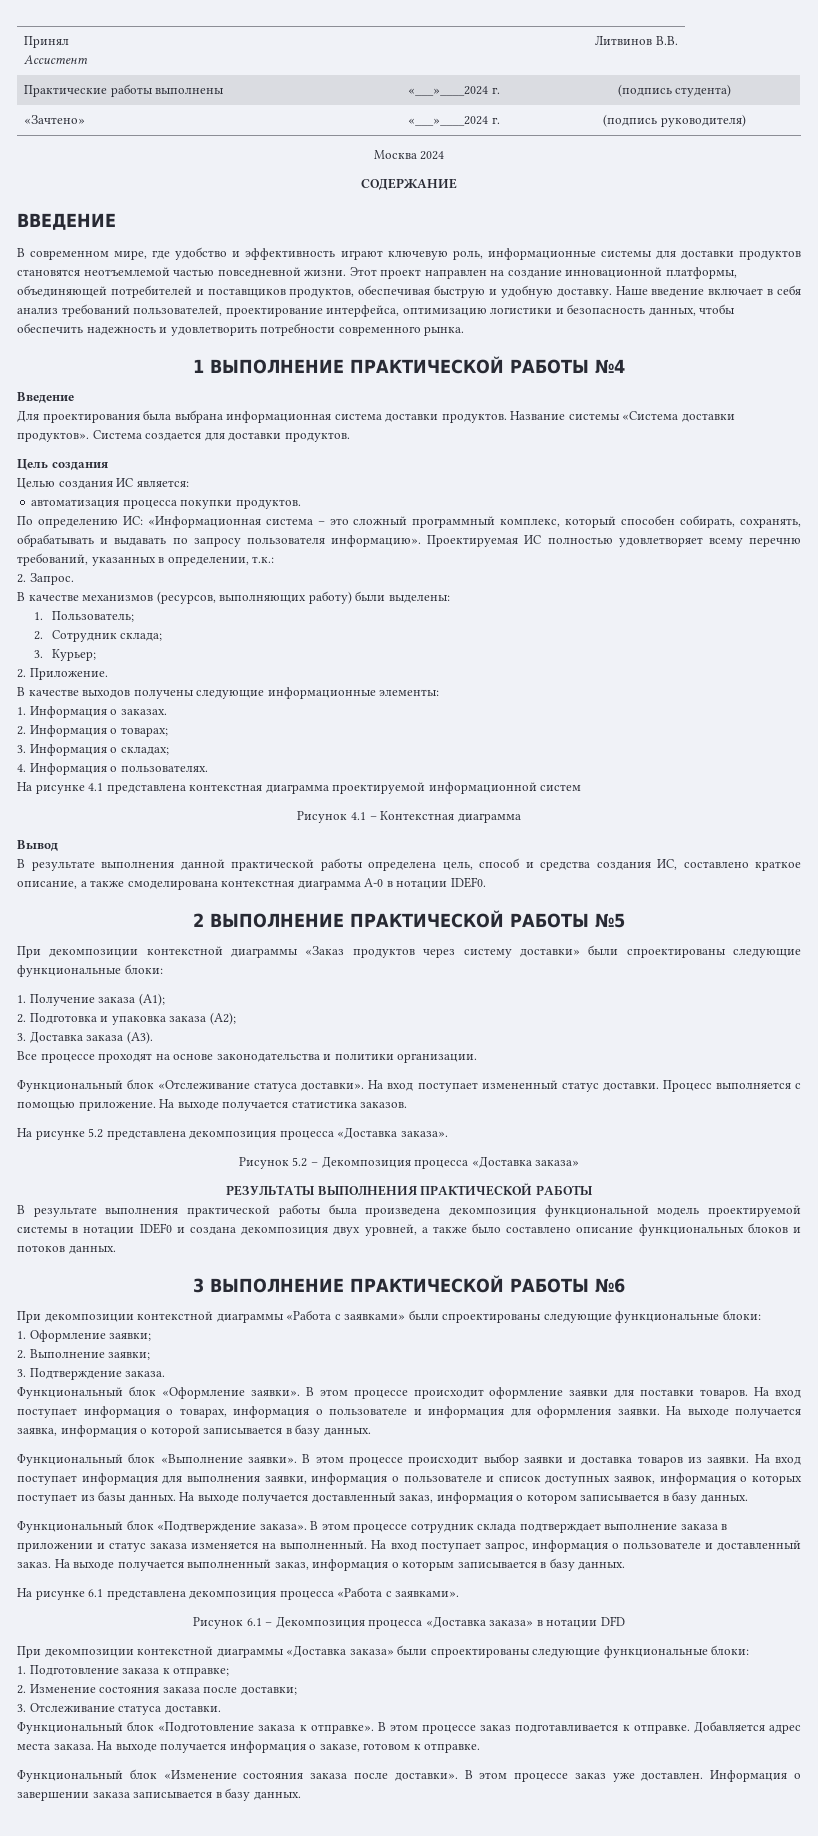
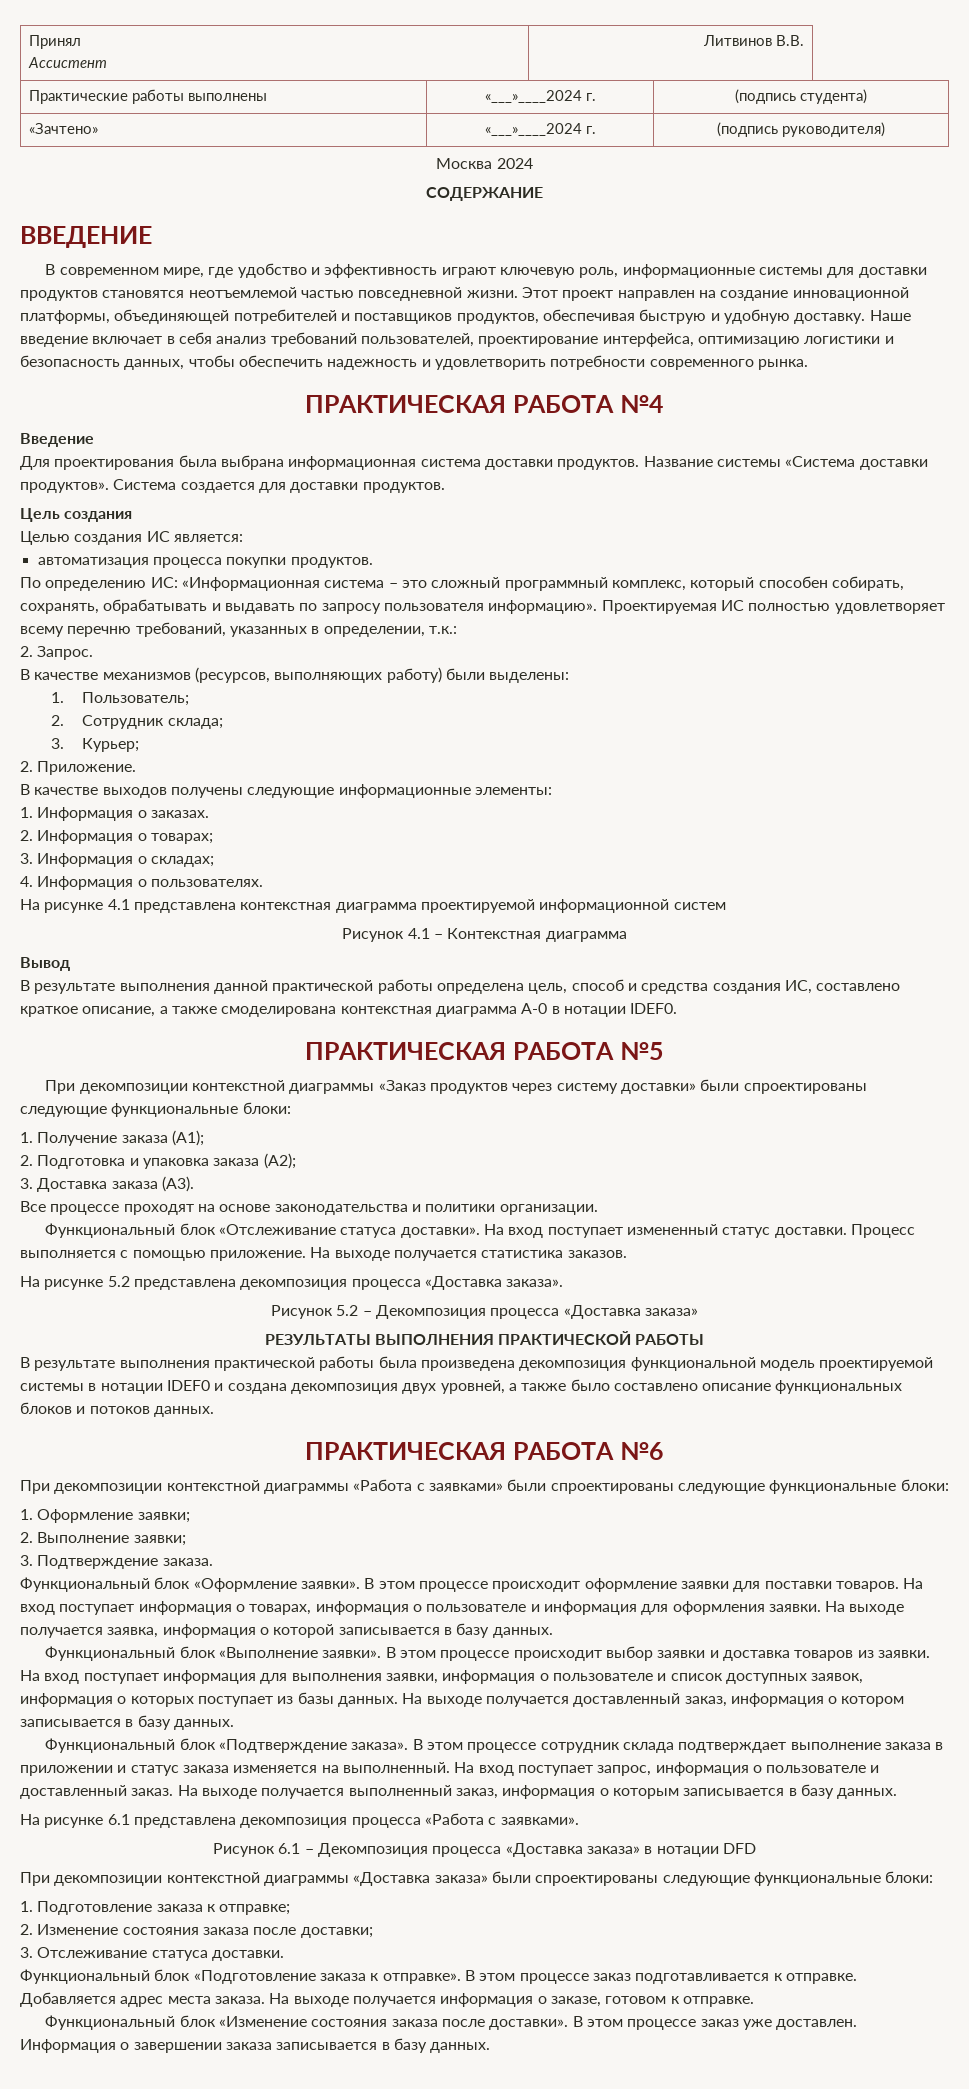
- 1 ВЫПОЛНЕНИЕ ПРАКТИЧЕСКОЙ РАБОТЫ №4
+ ПРАКТИЧЕСКАЯ РАБОТА №4
- 2 ВЫПОЛНЕНИЕ ПРАКТИЧЕСКОЙ РАБОТЫ №5
+ ПРАКТИЧЕСКАЯ РАБОТА №5
- 3 ВЫПОЛНЕНИЕ ПРАКТИЧЕСКОЙ РАБОТЫ №6
+ ПРАКТИЧЕСКАЯ РАБОТА №6

